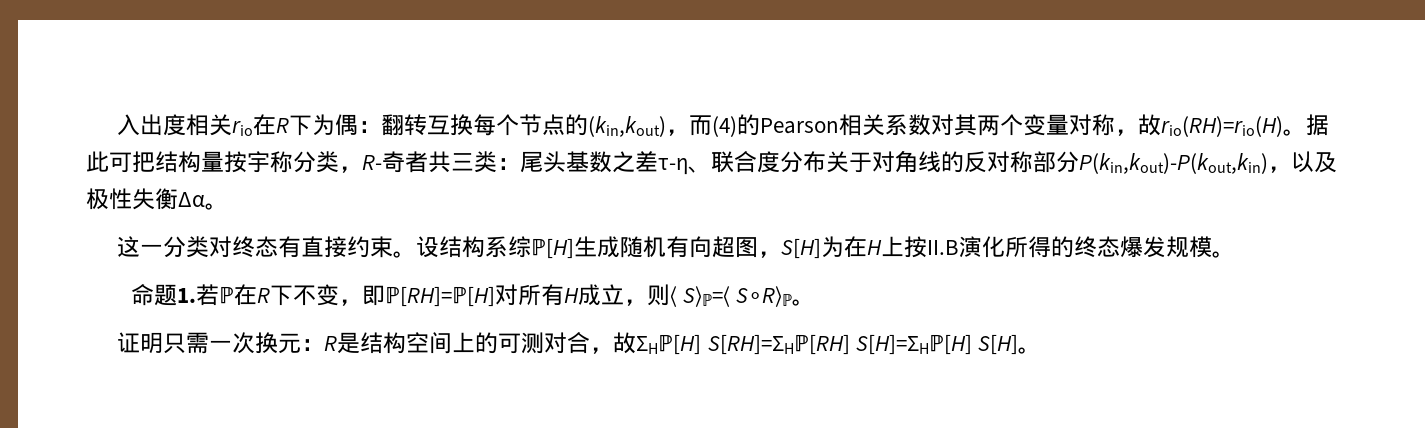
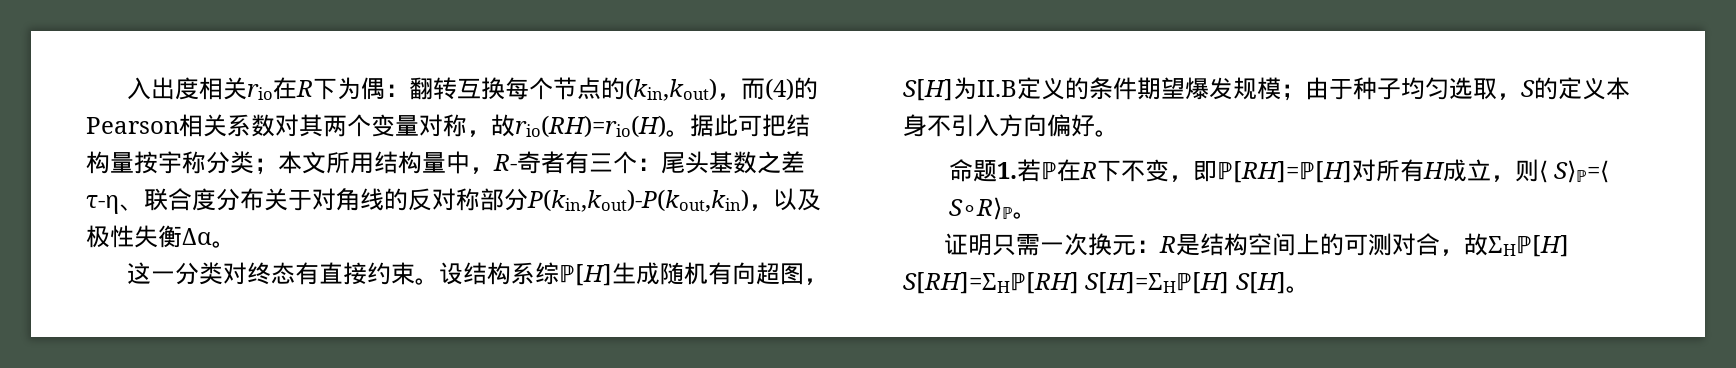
- 据此可把结构量按宇称分类，R-奇者共三类：尾头基数之差τ-η、联合度分布关于对角线的反对称部分P(kin,kout)-P(kout,kin)，以及极性失衡Δα。
+ 据此可把结构量按宇称分类；本文所用结构量中，R-奇者有三个：尾头基数之差τ-η、联合度分布关于对角线的反对称部分P(kin,kout)-P(kout,kin)，以及极性失衡Δα。
- 设结构系综ℙ[H]生成随机有向超图，S[H]为在H上按II.B演化所得的终态爆发规模。
+ 设结构系综ℙ[H]生成随机有向超图，S[H]为II.B定义的条件期望爆发规模；由于种子均匀选取，S的定义本身不引入方向偏好。

